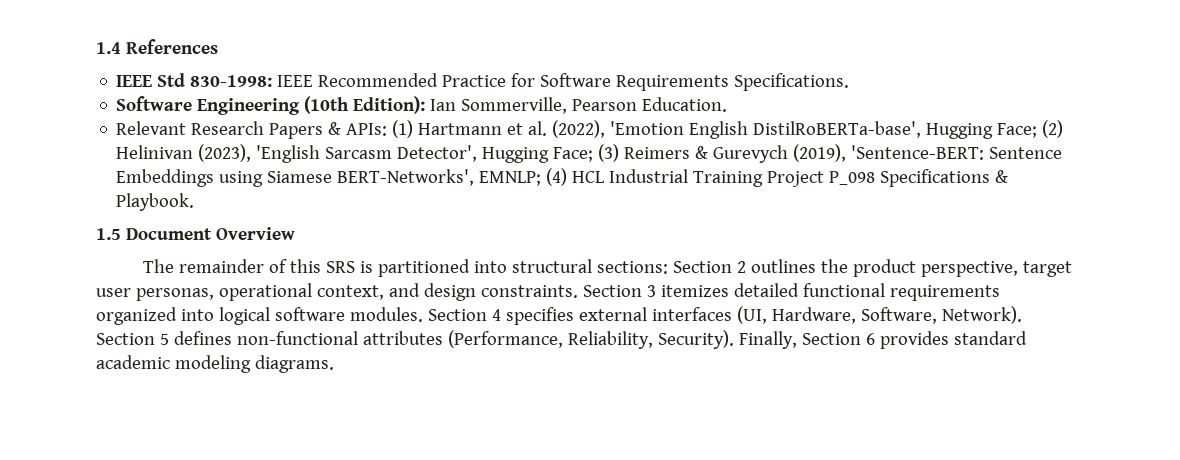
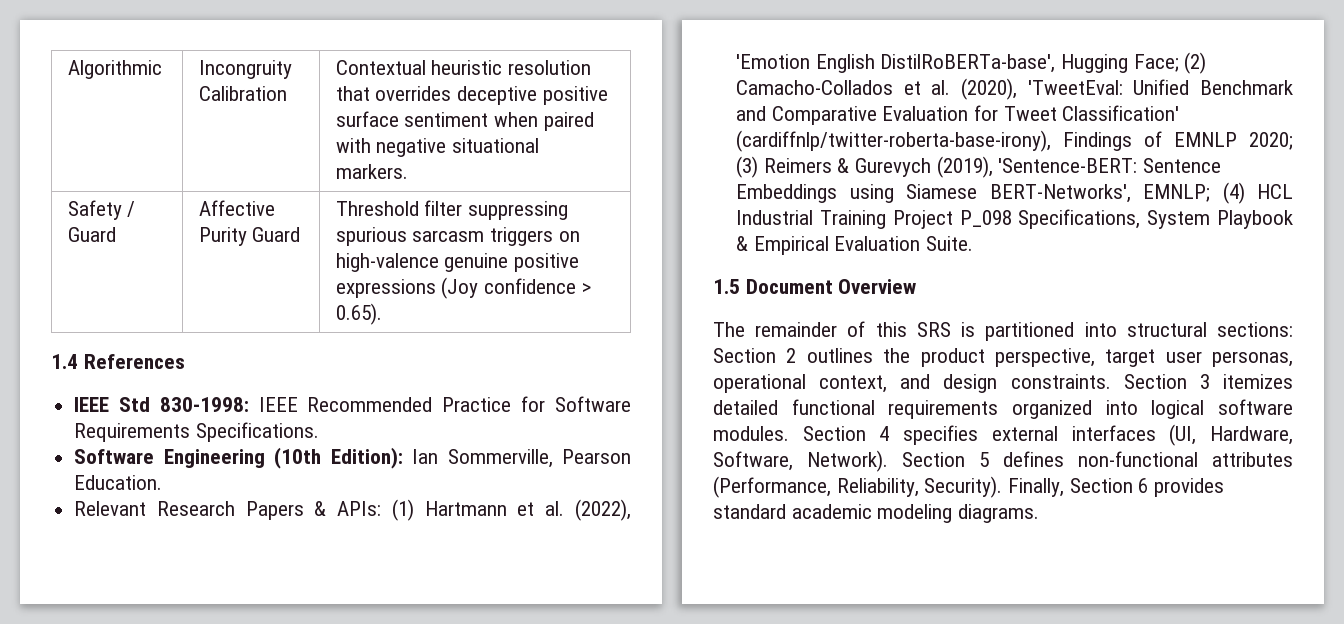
+ Algorithmic | Incongruity Calibration | Contextual heuristic resolution that overrides deceptive positive surface sentiment when paired with negative situational markers.
+ Safety / Guard | Affective Purity Guard | Threshold filter suppressing spurious sarcasm triggers on high-valence genuine positive expressions (Joy confidence > 0.65).
- Relevant Research Papers & APIs: (1) Hartmann et al. (2022), 'Emotion English DistilRoBERTa-base', Hugging Face; (2) Helinivan (2023), 'English Sarcasm Detector', Hugging Face; (3) Reimers & Gurevych (2019), 'Sentence-BERT: Sentence Embeddings using Siamese BERT-Networks', EMNLP; (4) HCL Industrial Training Project P_098 Specifications & Playbook.
+ Relevant Research Papers & APIs: (1) Hartmann et al. (2022), 'Emotion English DistilRoBERTa-base', Hugging Face; (2) Camacho-Collados et al. (2020), 'TweetEval: Unified Benchmark and Comparative Evaluation for Tweet Classification' (cardiffnlp/twitter-roberta-base-irony), Findings of EMNLP 2020; (3) Reimers & Gurevych (2019), 'Sentence-BERT: Sentence Embeddings using Siamese BERT-Networks', EMNLP; (4) HCL Industrial Training Project P_098 Specifications, System Playbook & Empirical Evaluation Suite.

